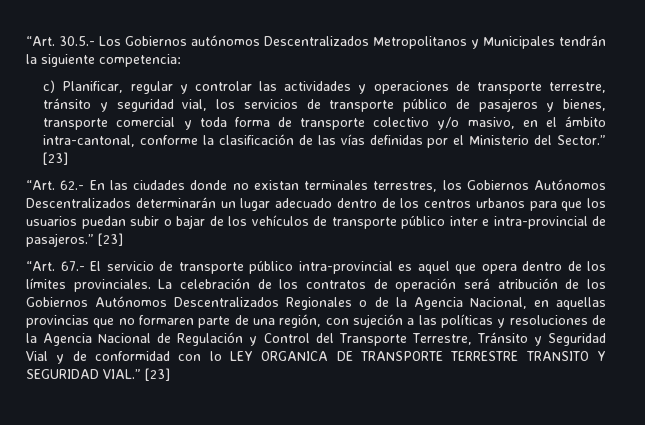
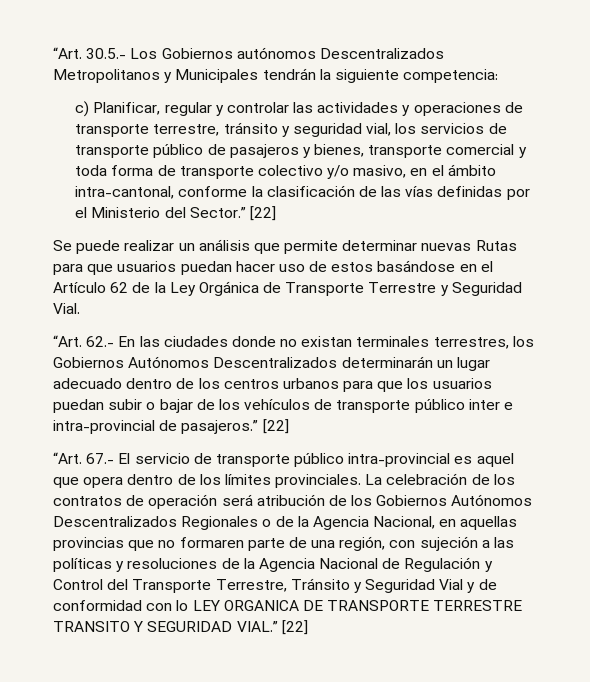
- c) Planificar, regular y controlar las actividades y operaciones de transporte terrestre, tránsito y seguridad vial, los servicios de transporte público de pasajeros y bienes, transporte comercial y toda forma de transporte colectivo y/o masivo, en el ámbito intra-cantonal, conforme la clasificación de las vías definidas por el Ministerio del Sector.” [23]
+ c) Planificar, regular y controlar las actividades y operaciones de transporte terrestre, tránsito y seguridad vial, los servicios de transporte público de pasajeros y bienes, transporte comercial y toda forma de transporte colectivo y/o masivo, en el ámbito intra-cantonal, conforme la clasificación de las vías definidas por el Ministerio del Sector.” [22]
+ Se puede realizar un análisis que permite determinar nuevas Rutas para que usuarios puedan hacer uso de estos basándose en el Artículo 62 de la Ley Orgánica de Transporte Terrestre y Seguridad Vial.
- “Art. 62.- En las ciudades donde no existan terminales terrestres, los Gobiernos Autónomos Descentralizados determinarán un lugar adecuado dentro de los centros urbanos para que los usuarios puedan subir o bajar de los vehículos de transporte público inter e intra-provincial de pasajeros.” [23]
+ “Art. 62.- En las ciudades donde no existan terminales terrestres, los Gobiernos Autónomos Descentralizados determinarán un lugar adecuado dentro de los centros urbanos para que los usuarios puedan subir o bajar de los vehículos de transporte público inter e intra-provincial de pasajeros.” [22]
- La celebración de los contratos de operación será atribución de los Gobiernos Autónomos Descentralizados Regionales o de la Agencia Nacional, en aquellas provincias que no formaren parte de una región, con sujeción a las políticas y resoluciones de la Agencia Nacional de Regulación y Control del Transporte Terrestre, Tránsito y Seguridad Vial y de conformidad con lo LEY ORGANICA DE TRANSPORTE TERRESTRE TRANSITO Y SEGURIDAD VIAL.” [23]
+ La celebración de los contratos de operación será atribución de los Gobiernos Autónomos Descentralizados Regionales o de la Agencia Nacional, en aquellas provincias que no formaren parte de una región, con sujeción a las políticas y resoluciones de la Agencia Nacional de Regulación y Control del Transporte Terrestre, Tránsito y Seguridad Vial y de conformidad con lo LEY ORGANICA DE TRANSPORTE TERRESTRE TRANSITO Y SEGURIDAD VIAL.” [22]

